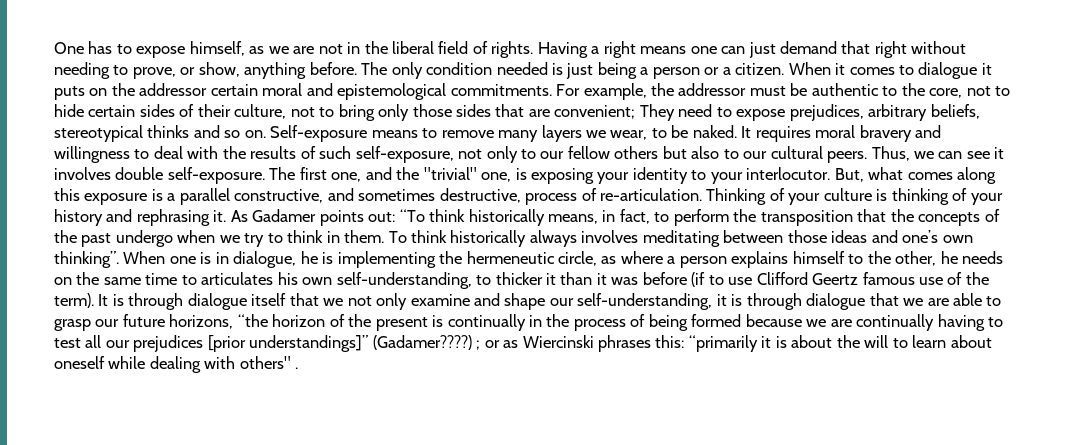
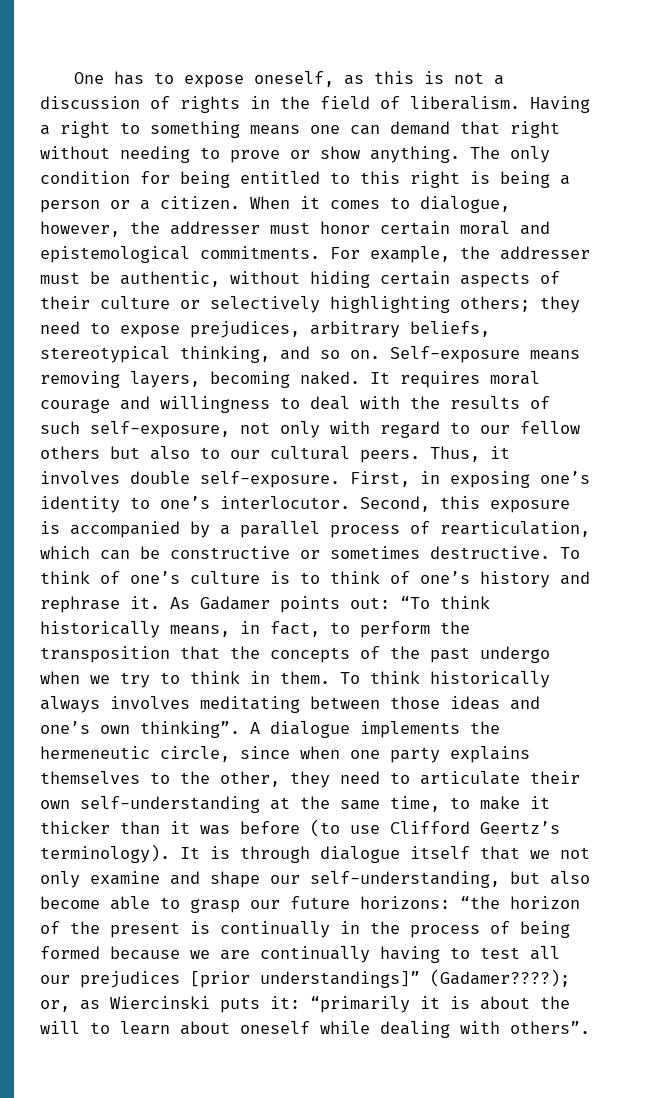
- One has to expose himself, as we are not in the liberal field of rights.
+ One has to expose oneself, as this is not a discussion of rights in the field of liberalism.
- Having a right means one can just demand that right without needing to prove, or show, anything before. The only condition needed is just being a person or a citizen.
+ Having a right to something means one can demand that right without needing to prove or show anything. The only condition for being entitled to this right is being a person or a citizen.
- When it comes to dialogue it puts on the addressor certain moral and epistemological commitments.
+ When it comes to dialogue, however, the addresser must honor certain moral and epistemological commitments.
- For example, the addressor must be authentic to the core, not to hide certain sides of their culture, not to bring only those sides that are convenient; They need to expose prejudices, arbitrary beliefs, stereotypical thinks and so on.
+ For example, the addresser must be authentic, without hiding certain aspects of their culture or selectively highlighting others; they need to expose prejudices, arbitrary beliefs, stereotypical thinking, and so on.
- Self-exposure means to remove many layers we wear, to be naked.
+ Self-exposure means removing layers, becoming naked.
- It requires moral bravery and willingness to deal with the results of such self-exposure, not only to our fellow others but also to our cultural peers.
+ It requires moral courage and willingness to deal with the results of such self-exposure, not only with regard to our fellow others but also to our cultural peers.
- Thus, we can see it involves double self-exposure.
+ Thus, it involves double self-exposure.
- The first one, and the "trivial" one, is exposing your identity to your interlocutor. But, what comes along this exposure is a parallel constructive, and sometimes destructive, process of re-articulation. Thinking of your culture is thinking of your history and rephrasing it.
+ First, in exposing one’s identity to one’s interlocutor. Second, this exposure is accompanied by a parallel process of rearticulation, which can be constructive or sometimes destructive. To think of one’s culture is to think of one’s history and rephrase it.
- When one is in dialogue, he is implementing the hermeneutic circle, as where a person explains himself to the other, he needs on the same time to articulates his own self-understanding, to thicker it than it was before (if to use Clifford Geertz famous use of the term).
+ A dialogue implements the hermeneutic circle, since when one party explains themselves to the other, they need to articulate their own self-understanding at the same time, to make it thicker than it was before (to use Clifford Geertz’s terminology).
- It is through dialogue itself that we not only examine and shape our self-understanding, it is through dialogue that we are able to grasp our future horizons, “the horizon of the present is continually in the process of being formed because we are continually having to test all our prejudices [prior understandings]” (Gadamer????) ; or as Wiercinski phrases this: “primarily it is about the will to learn about oneself while dealing with others" .
+ It is through dialogue itself that we not only examine and shape our self-understanding, but also become able to grasp our future horizons: “the horizon of the present is continually in the process of being formed because we are continually having to test all our prejudices [prior understandings]” (Gadamer????); or, as Wiercinski puts it: “primarily it is about the will to learn about oneself while dealing with others”.

